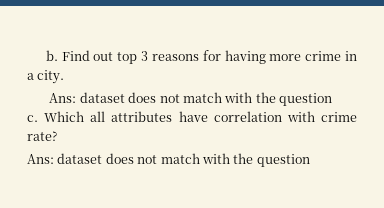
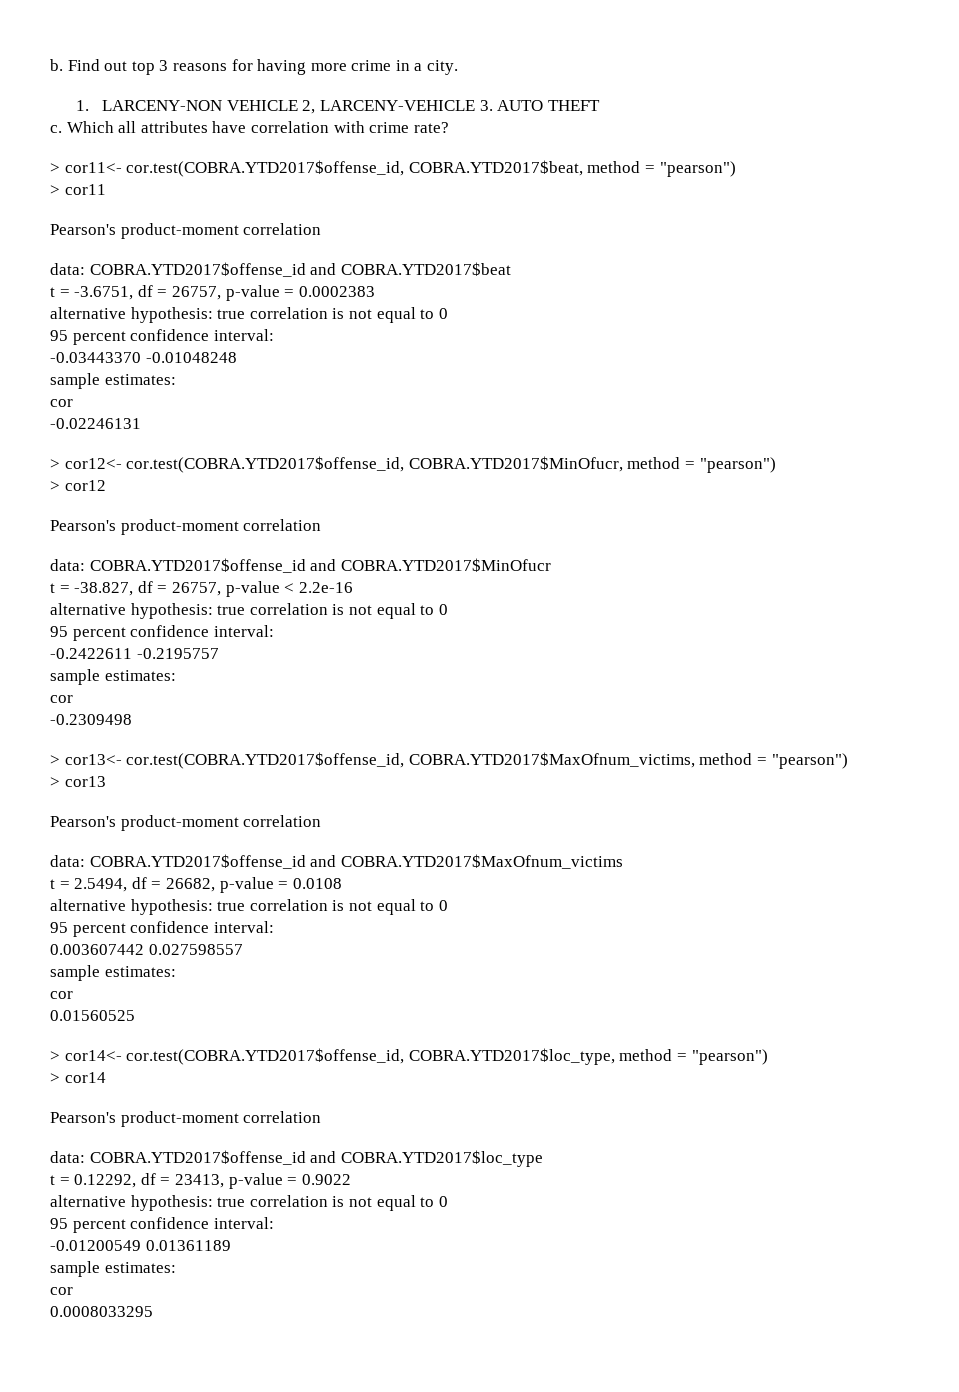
  Find out top 3 reasons for having more crime in a city.
- Ans: dataset does not match with the question
+ 1. LARCENY-NON VEHICLE 2, LARCENY-VEHICLE 3. AUTO THEFT
  Which all attributes have correlation with crime rate?
- Ans: dataset does not match with the question
+ > cor11<- cor.test(COBRA.YTD2017$offense_id, COBRA.YTD2017$beat, method = "pearson")
+ > cor11
+ Pearson's product-moment correlation
+ data: COBRA.YTD2017$offense_id and COBRA.YTD2017$beat
+ t = -3.6751, df = 26757, p-value = 0.0002383
+ alternative hypothesis: true correlation is not equal to 0
+ 95 percent confidence interval:
+ -0.03443370 -0.01048248
+ sample estimates:
+ cor
+ -0.02246131
+ > cor12<- cor.test(COBRA.YTD2017$offense_id, COBRA.YTD2017$MinOfucr, method = "pearson")
+ > cor12
+ Pearson's product-moment correlation
+ data: COBRA.YTD2017$offense_id and COBRA.YTD2017$MinOfucr
+ t = -38.827, df = 26757, p-value < 2.2e-16
+ alternative hypothesis: true correlation is not equal to 0
+ 95 percent confidence interval:
+ -0.2422611 -0.2195757
+ sample estimates:
+ cor
+ -0.2309498
+ > cor13<- cor.test(COBRA.YTD2017$offense_id, COBRA.YTD2017$MaxOfnum_victims, method = "pearson")
+ > cor13
+ Pearson's product-moment correlation
+ data: COBRA.YTD2017$offense_id and COBRA.YTD2017$MaxOfnum_victims
+ t = 2.5494, df = 26682, p-value = 0.0108
+ alternative hypothesis: true correlation is not equal to 0
+ 95 percent confidence interval:
+ 0.003607442 0.027598557
+ sample estimates:
+ cor
+ 0.01560525
+ > cor14<- cor.test(COBRA.YTD2017$offense_id, COBRA.YTD2017$loc_type, method = "pearson")
+ > cor14
+ Pearson's product-moment correlation
+ data: COBRA.YTD2017$offense_id and COBRA.YTD2017$loc_type
+ t = 0.12292, df = 23413, p-value = 0.9022
+ alternative hypothesis: true correlation is not equal to 0
+ 95 percent confidence interval:
+ -0.01200549 0.01361189
+ sample estimates:
+ cor
+ 0.0008033295

